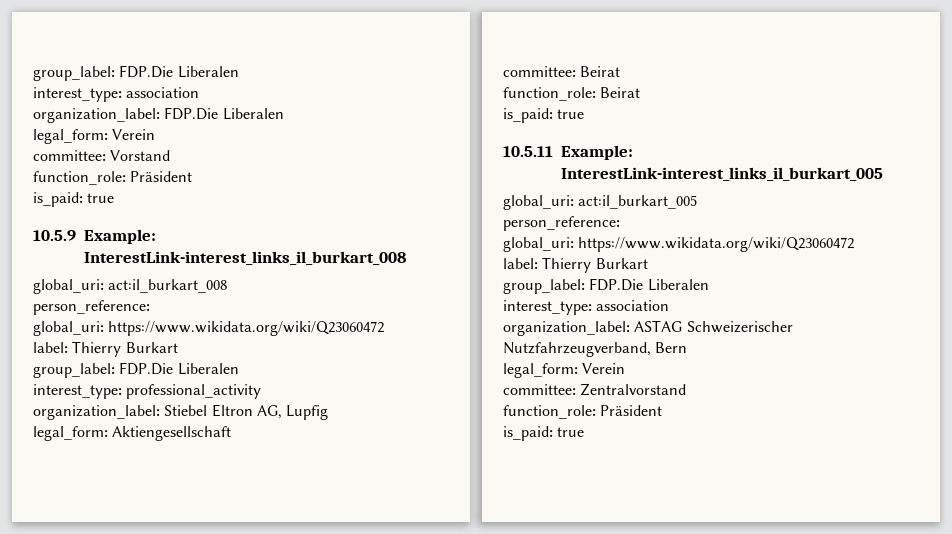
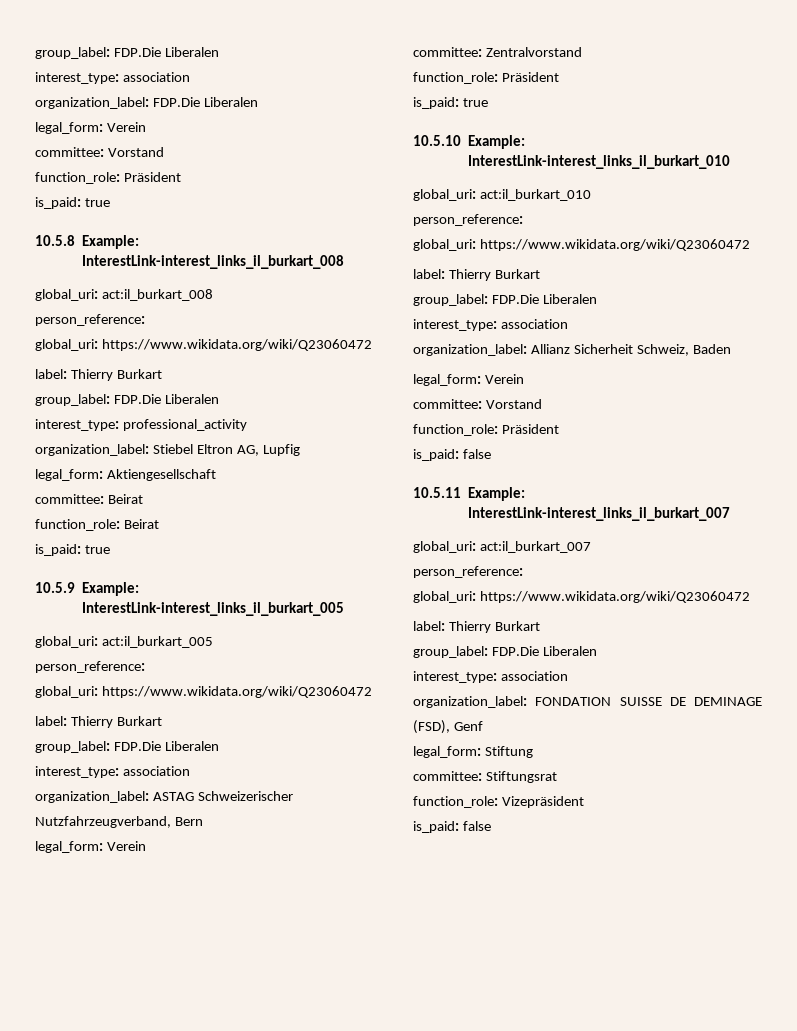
- 10.5.9 Example: InterestLink-interest_links_il_burkart_008
+ 10.5.8 Example: InterestLink-interest_links_il_burkart_008
- 10.5.11 Example: InterestLink-interest_links_il_burkart_005
+ 10.5.9 Example: InterestLink-interest_links_il_burkart_005
+ 10.5.10 Example: InterestLink-interest_links_il_burkart_010
+ global_uri: act:il_burkart_010
+ person_reference:
+ global_uri: https://www.wikidata.org/wiki/Q23060472
+ label: Thierry Burkart
+ group_label: FDP.Die Liberalen
+ interest_type: association
+ organization_label: Allianz Sicherheit Schweiz, Baden
+ legal_form: Verein
+ committee: Vorstand
+ function_role: Präsident
+ is_paid: false
+ 10.5.11 Example: InterestLink-interest_links_il_burkart_007
+ global_uri: act:il_burkart_007
+ person_reference:
+ global_uri: https://www.wikidata.org/wiki/Q23060472
+ label: Thierry Burkart
+ group_label: FDP.Die Liberalen
+ interest_type: association
+ organization_label: FONDATION SUISSE DE DEMINAGE (FSD), Genf
+ legal_form: Stiftung
+ committee: Stiftungsrat
+ function_role: Vizepräsident
+ is_paid: false

